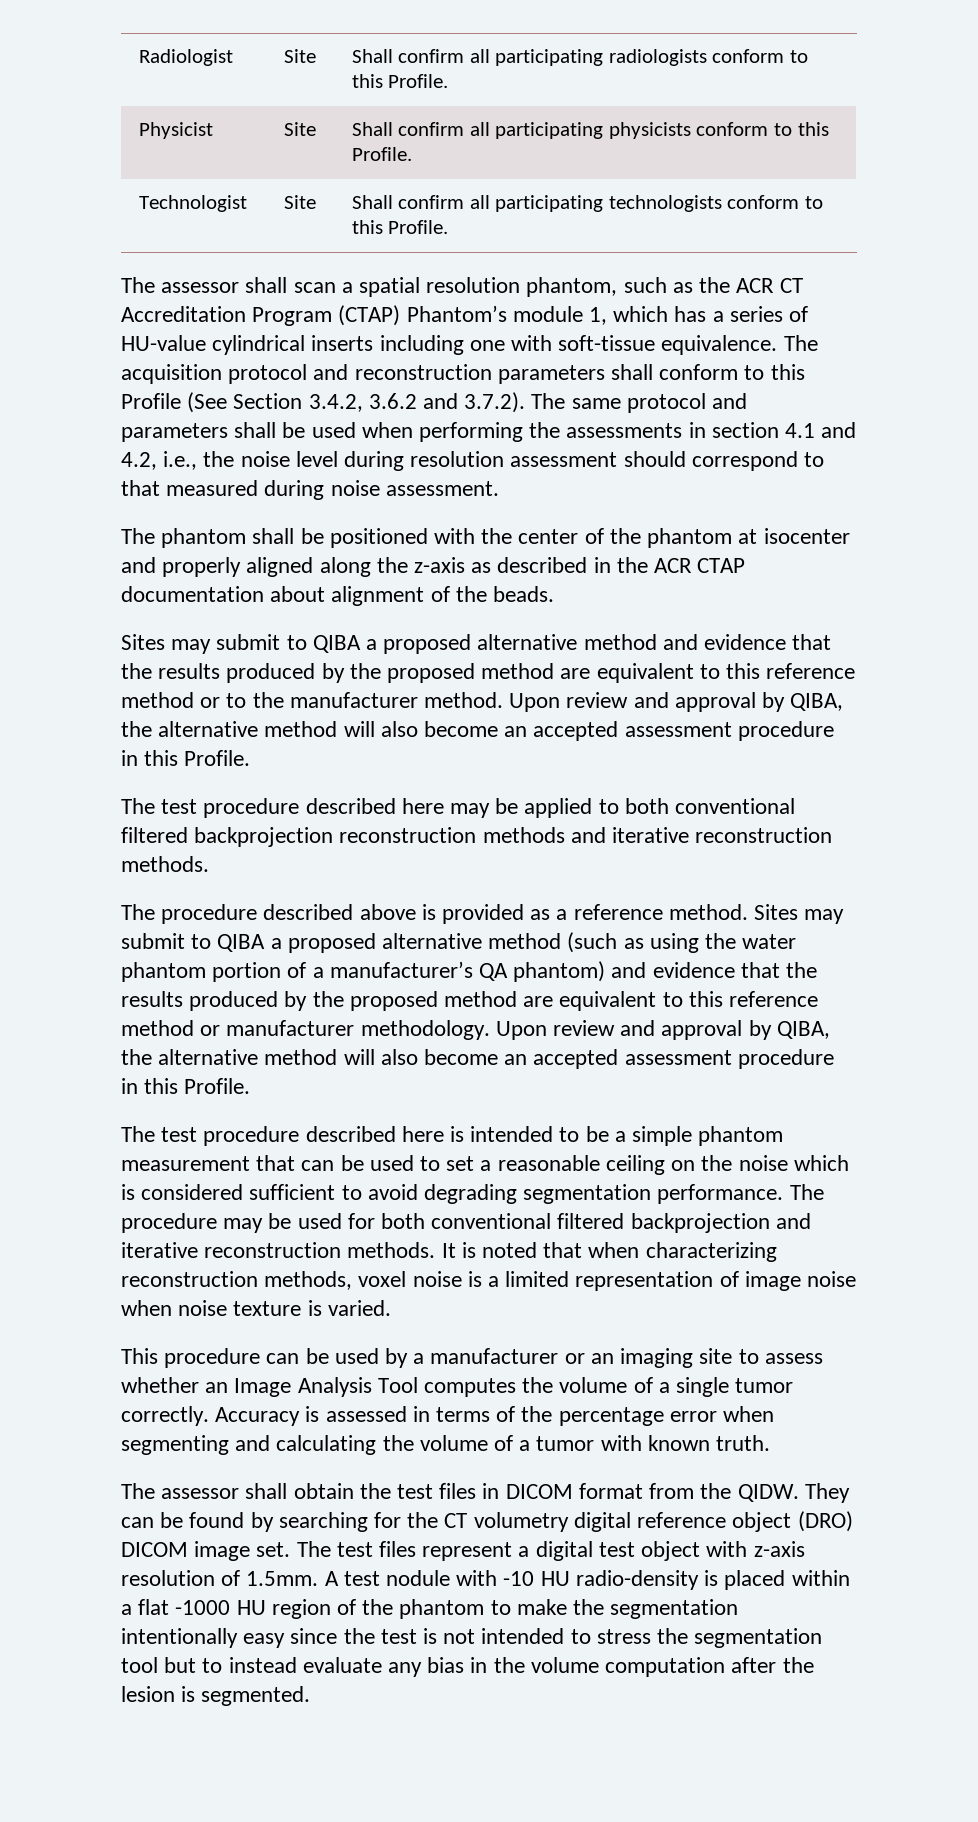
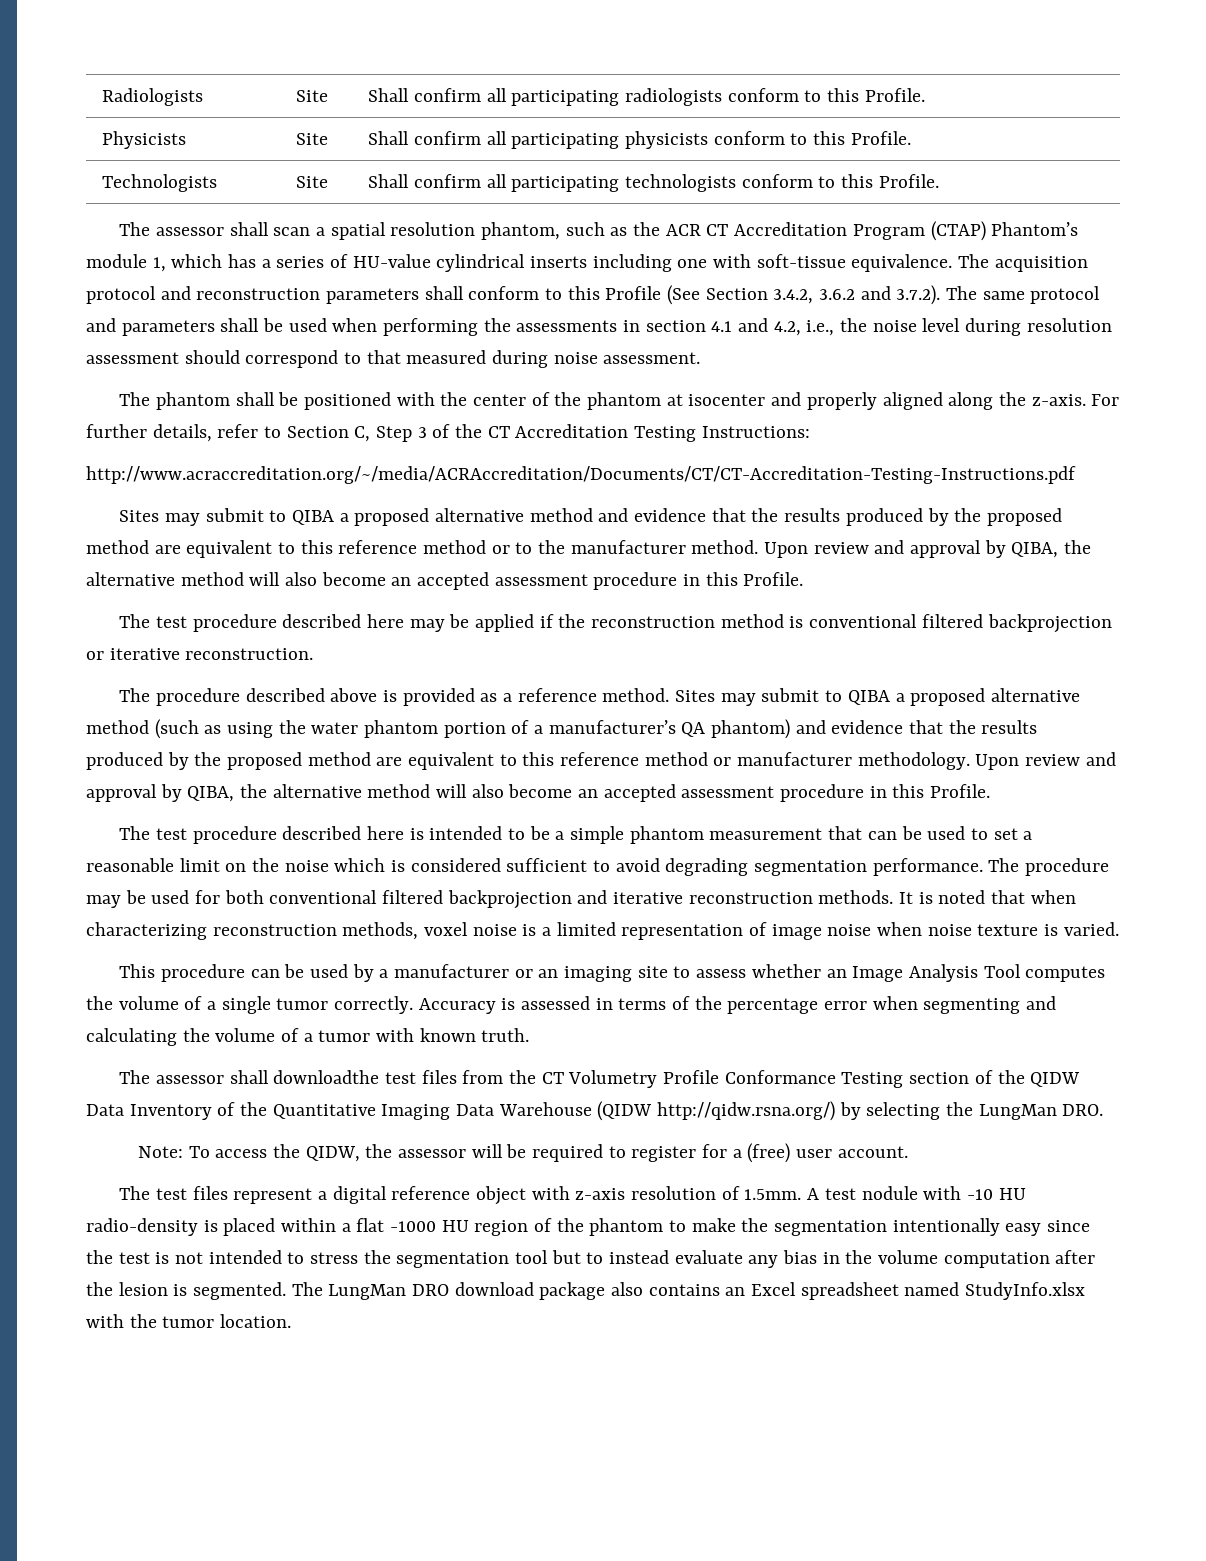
- Radiologist | Site | Shall confirm all participating radiologists conform to this Profile.
+ Radiologists | Site | Shall confirm all participating radiologists conform to this Profile.
- Physicist | Site | Shall confirm all participating physicists conform to this Profile.
+ Physicists | Site | Shall confirm all participating physicists conform to this Profile.
- Technologist | Site | Shall confirm all participating technologists conform to this Profile.
+ Technologists | Site | Shall confirm all participating technologists conform to this Profile.
- The phantom shall be positioned with the center of the phantom at isocenter and properly aligned along the z-axis as described in the ACR CTAP documentation about alignment of the beads.
+ The phantom shall be positioned with the center of the phantom at isocenter and properly aligned along the z-axis. For further details, refer to Section C, Step 3 of the CT Accreditation Testing Instructions:
+ http://www.acraccreditation.org/~/media/ACRAccreditation/Documents/CT/CT-Accreditation-Testing-Instructions.pdf
- The test procedure described here may be applied to both conventional filtered backprojection reconstruction methods and iterative reconstruction methods.
+ The test procedure described here may be applied if the reconstruction method is conventional filtered backprojection or iterative reconstruction.
- The test procedure described here is intended to be a simple phantom measurement that can be used to set a reasonable ceiling on the noise which is considered sufficient to avoid degrading segmentation performance.
+ The test procedure described here is intended to be a simple phantom measurement that can be used to set a reasonable limit on the noise which is considered sufficient to avoid degrading segmentation performance.
- The assessor shall obtain the test files in DICOM format from the QIDW. They can be found by searching for the CT volumetry digital reference object (DRO) DICOM image set. The test files represent a digital test object with z-axis resolution of 1.5mm. A test nodule with -10 HU radio-density is placed within a flat -1000 HU region of the phantom to make the segmentation intentionally easy since the test is not intended to stress the segmentation tool but to instead evaluate any bias in the volume computation after the lesion is segmented.
+ The assessor shall downloadthe test files from the CT Volumetry Profile Conformance Testing section of the QIDW Data Inventory of the Quantitative Imaging Data Warehouse (QIDW http://qidw.rsna.org/) by selecting the LungMan DRO.
+ Note: To access the QIDW, the assessor will be required to register for a (free) user account.
+ The test files represent a digital reference object with z-axis resolution of 1.5mm. A test nodule with -10 HU radio-density is placed within a flat -1000 HU region of the phantom to make the segmentation intentionally easy since the test is not intended to stress the segmentation tool but to instead evaluate any bias in the volume computation after the lesion is segmented.
+ The LungMan DRO download package also contains an Excel spreadsheet named StudyInfo.xlsx with the tumor location.

